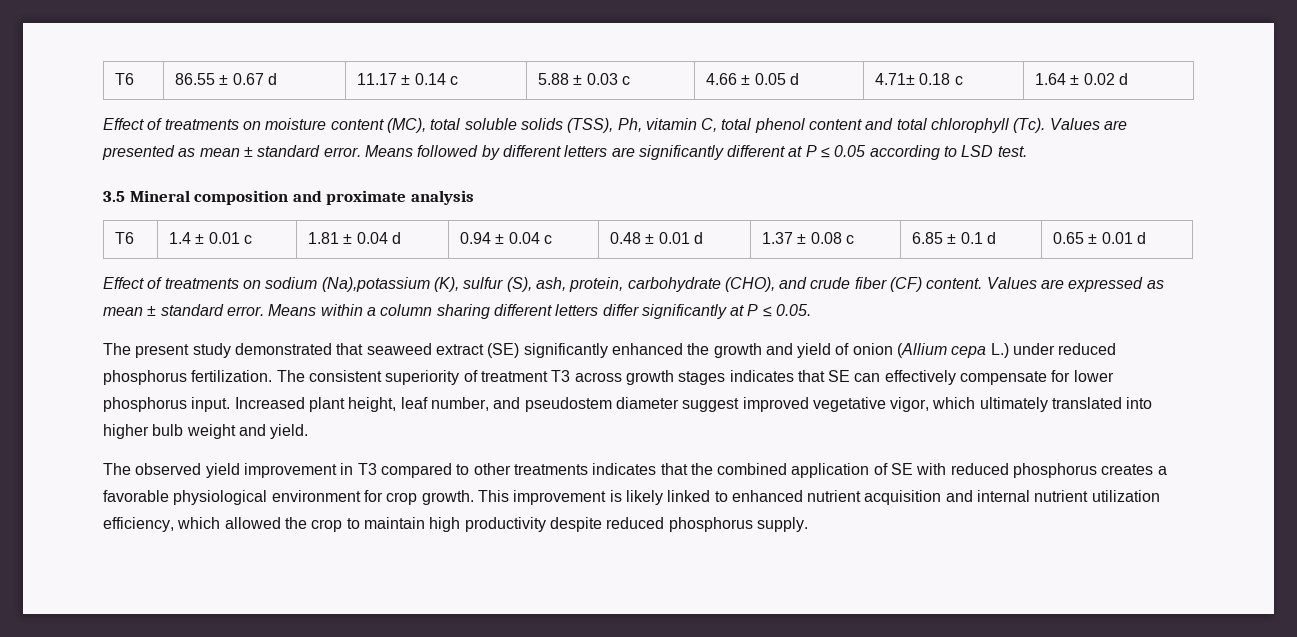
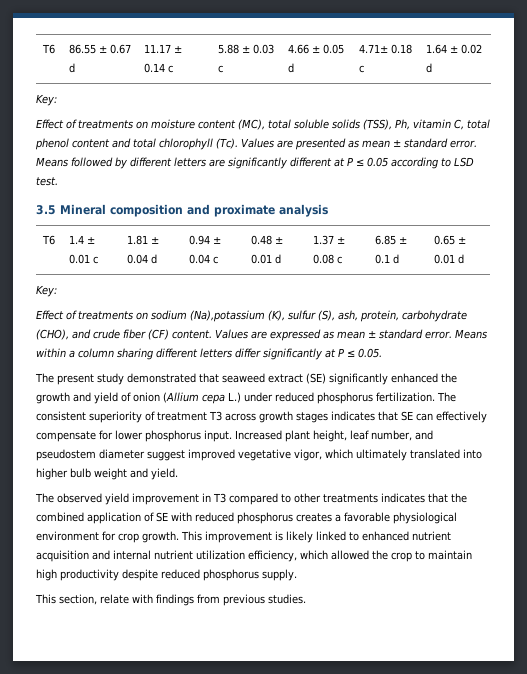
  T6 | 86.55 ± 0.67 d | 11.17 ± 0.14 c | 5.88 ± 0.03 c | 4.66 ± 0.05 d | 4.71± 0.18 c | 1.64 ± 0.02 d
+ Key:
  T6 | 1.4 ± 0.01 c | 1.81 ± 0.04 d | 0.94 ± 0.04 c | 0.48 ± 0.01 d | 1.37 ± 0.08 c | 6.85 ± 0.1 d | 0.65 ± 0.01 d
+ Key:
+ This section, relate with findings from previous studies.

